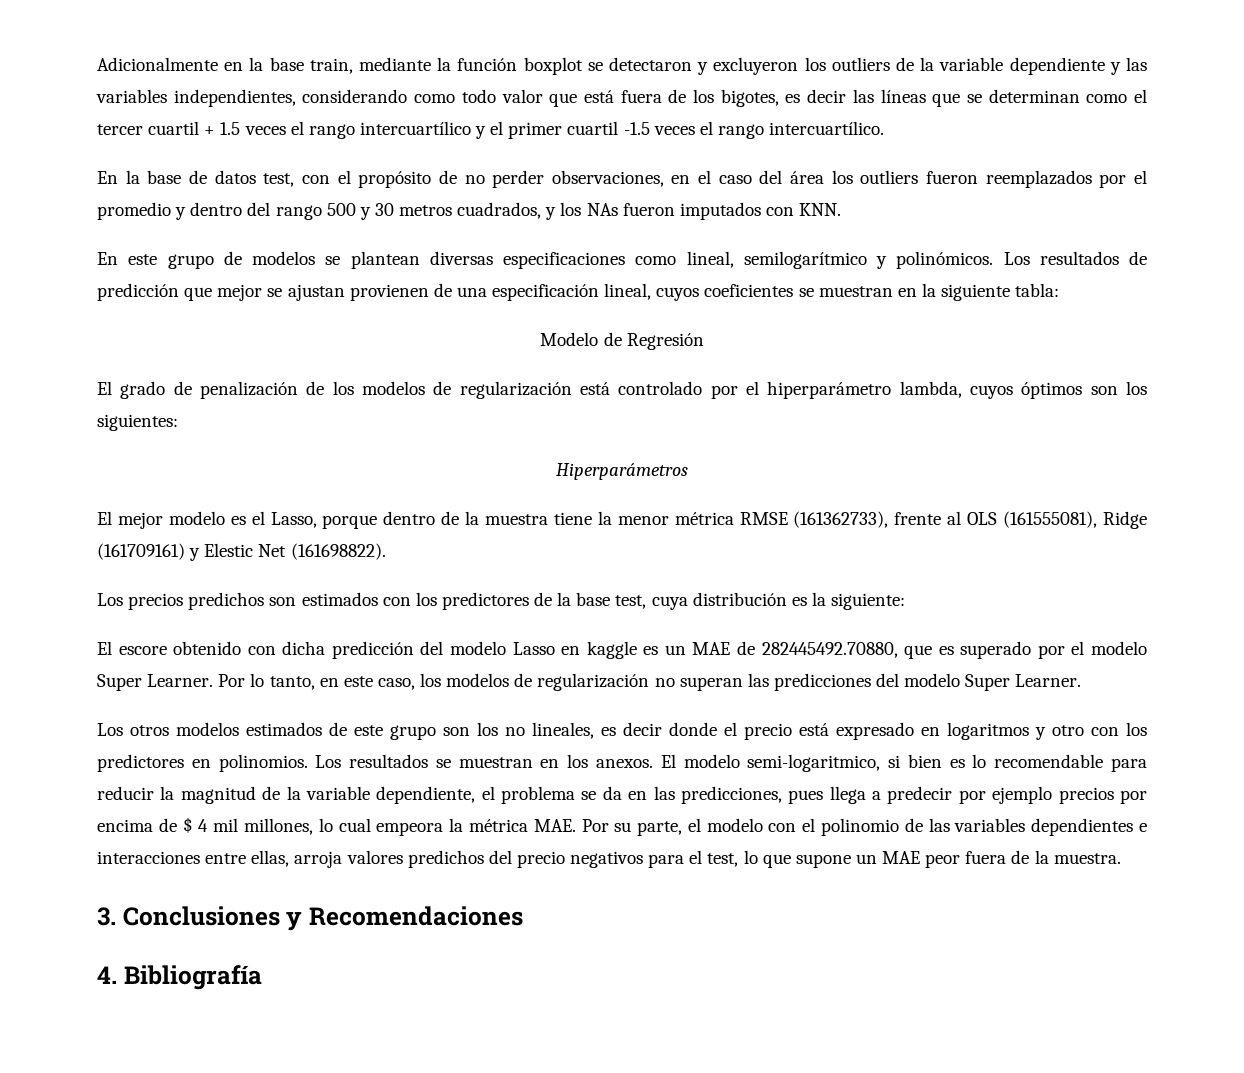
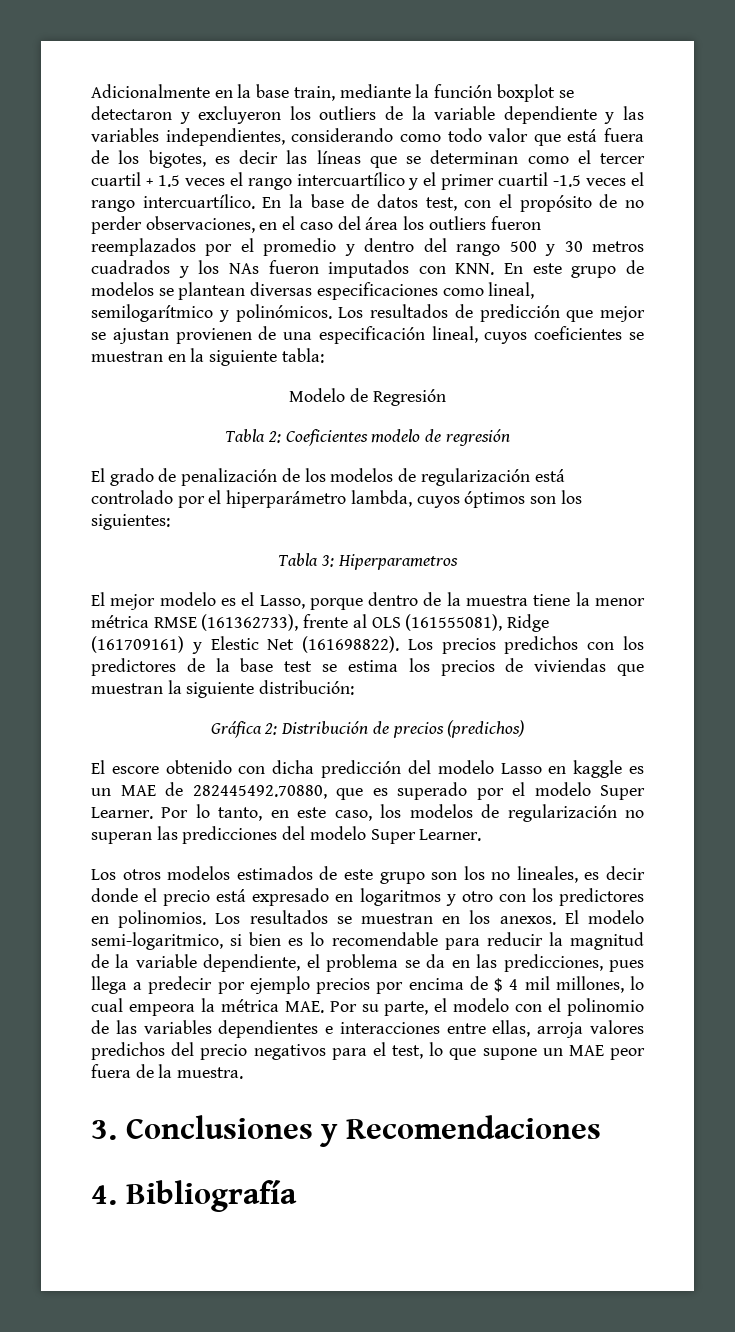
- Adicionalmente en la base train, mediante la función boxplot se detectaron y excluyeron los outliers de la variable dependiente y las variables independientes, considerando como todo valor que está fuera de los bigotes, es decir las líneas que se determinan como el tercer cuartil + 1.5 veces el rango intercuartílico y el primer cuartil -1.5 veces el rango intercuartílico.
- En la base de datos test, con el propósito de no perder observaciones, en el caso del área los outliers fueron reemplazados por el promedio y dentro del rango 500 y 30 metros cuadrados, y los NAs fueron imputados con KNN.
- En este grupo de modelos se plantean diversas especificaciones como lineal, semilogarítmico y polinómicos.
+ Adicionalmente en la base train, mediante la función boxplot se detectaron y excluyeron los outliers de la variable dependiente y las variables independientes, considerando como todo valor que está fuera de los bigotes, es decir las líneas que se determinan como el tercer cuartil + 1.5 veces el rango intercuartílico y el primer cuartil -1.5 veces el rango intercuartílico. En la base de datos test, con el propósito de no perder observaciones, en el caso del área los outliers fueron reemplazados por el promedio y dentro del rango 500 y 30 metros cuadrados y los NAs fueron imputados con KNN. En este grupo de modelos se plantean diversas especificaciones como lineal, semilogarítmico y polinómicos.
+ Tabla 2: Coeficientes modelo de regresión
- Hiperparámetros
+ Tabla 3: Hiperparametros
- El mejor modelo es el Lasso, porque dentro de la muestra tiene la menor métrica RMSE (161362733), frente al OLS (161555081), Ridge (161709161) y Elestic Net (161698822).
- Los precios predichos son estimados con los predictores de la base test, cuya distribución es la siguiente:
+ El mejor modelo es el Lasso, porque dentro de la muestra tiene la menor métrica RMSE (161362733), frente al OLS (161555081), Ridge (161709161) y Elestic Net (161698822). Los precios predichos con los predictores de la base test se estima los precios de viviendas que muestran la siguiente distribución:
+ Gráfica 2: Distribución de precios (predichos)

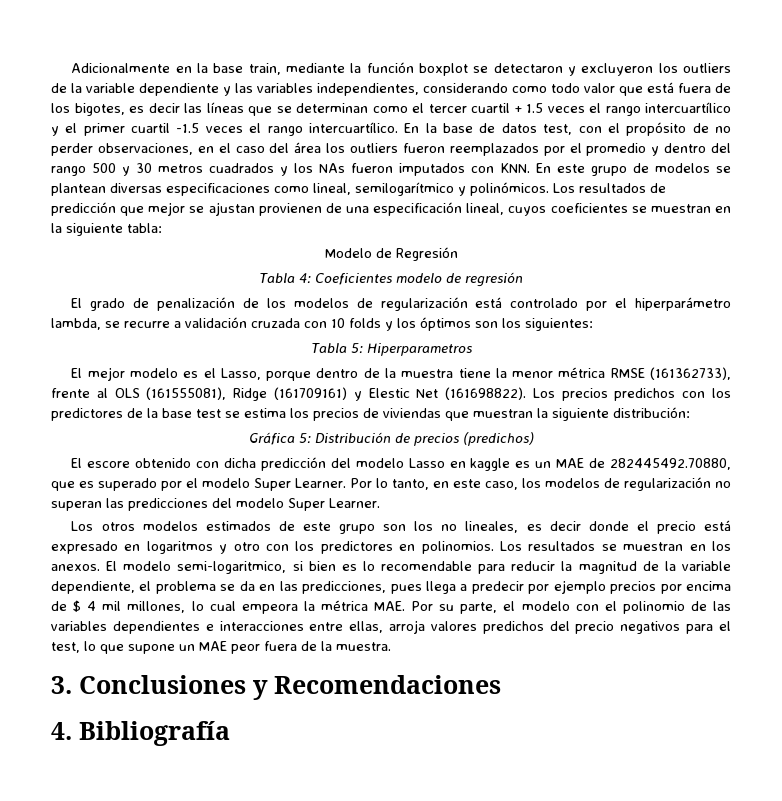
- Tabla 2: Coeficientes modelo de regresión
+ Tabla 4: Coeficientes modelo de regresión
- El grado de penalización de los modelos de regularización está controlado por el hiperparámetro lambda, cuyos óptimos son los siguientes:
+ El grado de penalización de los modelos de regularización está controlado por el hiperparámetro lambda, se recurre a validación cruzada con 10 folds y los óptimos son los siguientes:
- Tabla 3: Hiperparametros
+ Tabla 5: Hiperparametros
- Gráfica 2: Distribución de precios (predichos)
+ Gráfica 5: Distribución de precios (predichos)

